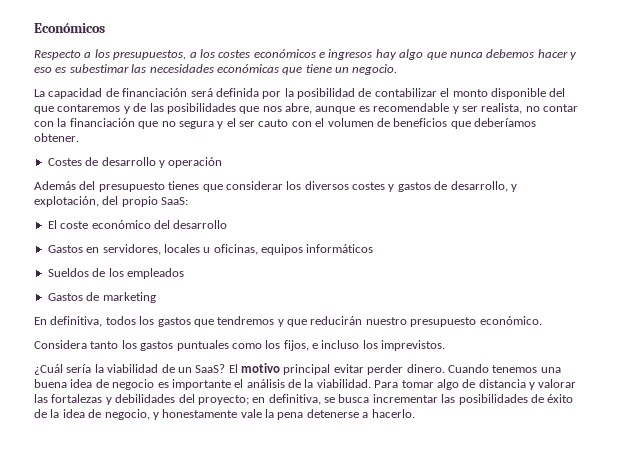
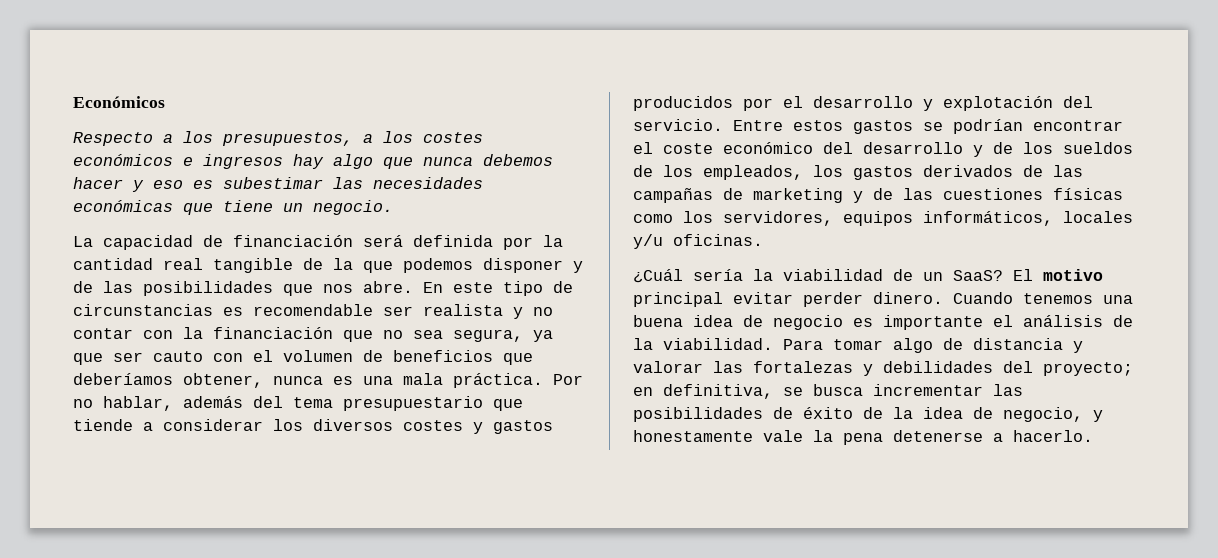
- La capacidad de financiación será definida por la posibilidad de contabilizar el monto disponible del que contaremos y de las posibilidades que nos abre, aunque es recomendable y ser realista, no contar con la financiación que no segura y el ser cauto con el volumen de beneficios que deberíamos obtener.
- Costes de desarrollo y operación
- Además del presupuesto tienes que considerar los diversos costes y gastos de desarrollo, y explotación, del propio SaaS:
- El coste económico del desarrollo
- Gastos en servidores, locales u oficinas, equipos informáticos
- Sueldos de los empleados
- Gastos de marketing
- En definitiva, todos los gastos que tendremos y que reducirán nuestro presupuesto económico.
- Considera tanto los gastos puntuales como los fijos, e incluso los imprevistos.
+ La capacidad de financiación será definida por la cantidad real tangible de la que podemos disponer y de las posibilidades que nos abre. En este tipo de circunstancias es recomendable ser realista y no contar con la financiación que no sea segura, ya que ser cauto con el volumen de beneficios que deberíamos obtener, nunca es una mala práctica. Por no hablar, además del tema presupuestario que tiende a considerar los diversos costes y gastos producidos por el desarrollo y explotación del servicio. Entre estos gastos se podrían encontrar el coste económico del desarrollo y de los sueldos de los empleados, los gastos derivados de las campañas de marketing y de las cuestiones físicas como los servidores, equipos informáticos, locales y/u oficinas.

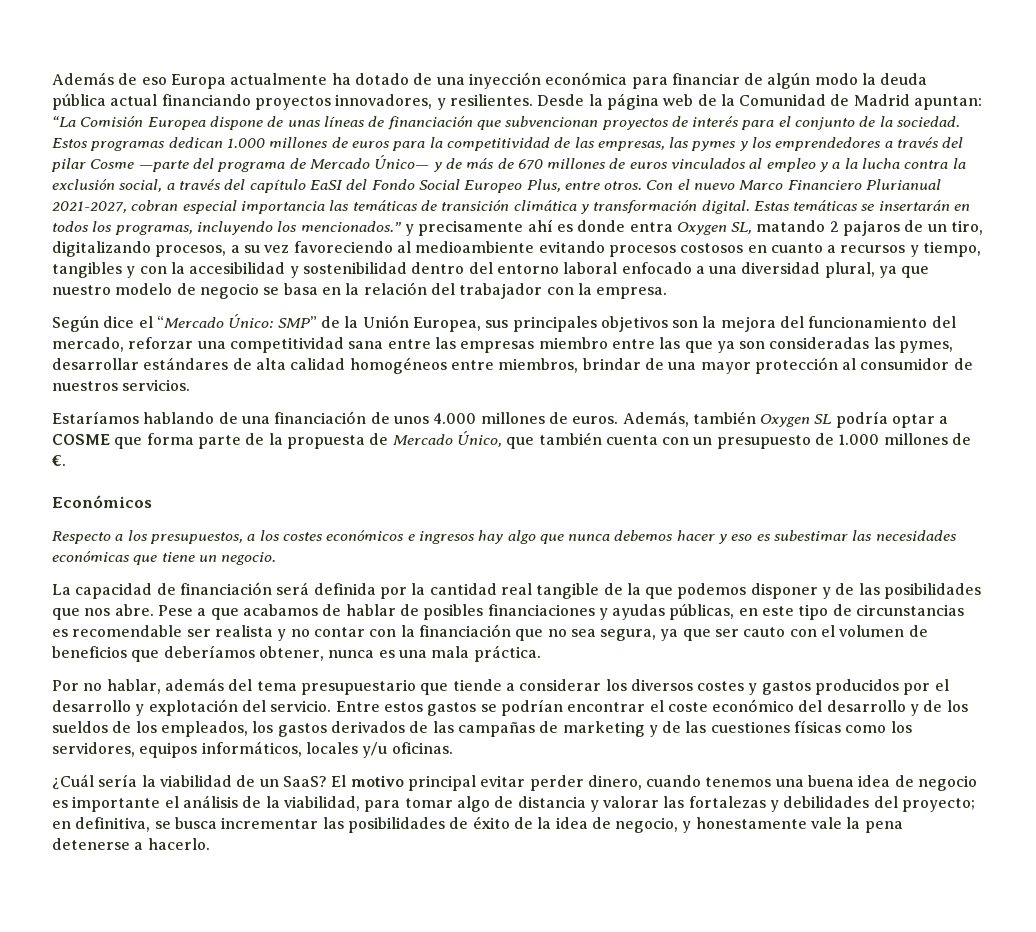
+ Además de eso Europa actualmente ha dotado de una inyección económica para financiar de algún modo la deuda pública actual financiando proyectos innovadores, y resilientes. Desde la página web de la Comunidad de Madrid apuntan: “La Comisión Europea dispone de unas líneas de financiación que subvencionan proyectos de interés para el conjunto de la sociedad. Estos programas dedican 1.000 millones de euros para la competitividad de las empresas, las pymes y los emprendedores a través del pilar Cosme —parte del programa de Mercado Único— y de más de 670 millones de euros vinculados al empleo y a la lucha contra la exclusión social, a través del capítulo EaSI del Fondo Social Europeo Plus, entre otros. Con el nuevo Marco Financiero Plurianual 2021-2027, cobran especial importancia las temáticas de transición climática y transformación digital. Estas temáticas se insertarán en todos los programas, incluyendo los mencionados.” y precisamente ahí es donde entra Oxygen SL, matando 2 pajaros de un tiro, digitalizando procesos, a su vez favoreciendo al medioambiente evitando procesos costosos en cuanto a recursos y tiempo, tangibles y con la accesibilidad y sostenibilidad dentro del entorno laboral enfocado a una diversidad plural, ya que nuestro modelo de negocio se basa en la relación del trabajador con la empresa.
+ Según dice el “Mercado Único: SMP” de la Unión Europea, sus principales objetivos son la mejora del funcionamiento del mercado, reforzar una competitividad sana entre las empresas miembro entre las que ya son consideradas las pymes, desarrollar estándares de alta calidad homogéneos entre miembros, brindar de una mayor protección al consumidor de nuestros servicios.
+ Estaríamos hablando de una financiación de unos 4.000 millones de euros. Además, también Oxygen SL podría optar a COSME que forma parte de la propuesta de Mercado Único, que también cuenta con un presupuesto de 1.000 millones de €.
- En este tipo de circunstancias es recomendable ser realista y no contar con la financiación que no sea segura, ya que ser cauto con el volumen de beneficios que deberíamos obtener, nunca es una mala práctica. Por no hablar, además del tema presupuestario que tiende a considerar los diversos costes y gastos producidos por el desarrollo y explotación del servicio.
+ Pese a que acabamos de hablar de posibles financiaciones y ayudas públicas, en este tipo de circunstancias es recomendable ser realista y no contar con la financiación que no sea segura, ya que ser cauto con el volumen de beneficios que deberíamos obtener, nunca es una mala práctica.
+ Por no hablar, además del tema presupuestario que tiende a considerar los diversos costes y gastos producidos por el desarrollo y explotación del servicio.
- El motivo principal evitar perder dinero. Cuando tenemos una buena idea de negocio es importante el análisis de la viabilidad. Para tomar algo de distancia y valorar las fortalezas y debilidades del proyecto; en definitiva, se busca incrementar las posibilidades de éxito de la idea de negocio, y honestamente vale la pena detenerse a hacerlo.
+ El motivo principal evitar perder dinero, cuando tenemos una buena idea de negocio es importante el análisis de la viabilidad, para tomar algo de distancia y valorar las fortalezas y debilidades del proyecto; en definitiva, se busca incrementar las posibilidades de éxito de la idea de negocio, y honestamente vale la pena detenerse a hacerlo.

